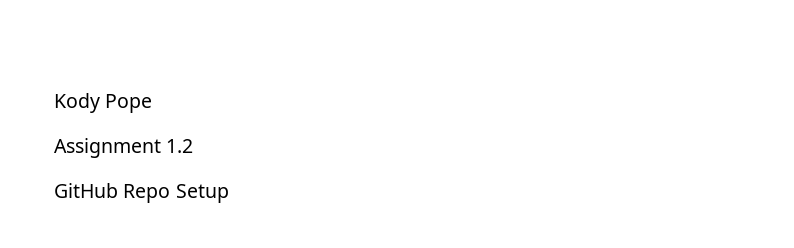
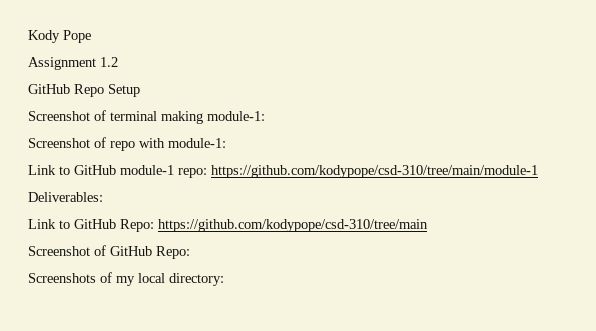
+ Screenshot of terminal making module-1:
+ Screenshot of repo with module-1:
+ Link to GitHub module-1 repo: https://github.com/kodypope/csd-310/tree/main/module-1
+ Deliverables:
+ Link to GitHub Repo: https://github.com/kodypope/csd-310/tree/main
+ Screenshot of GitHub Repo:
+ Screenshots of my local directory:

